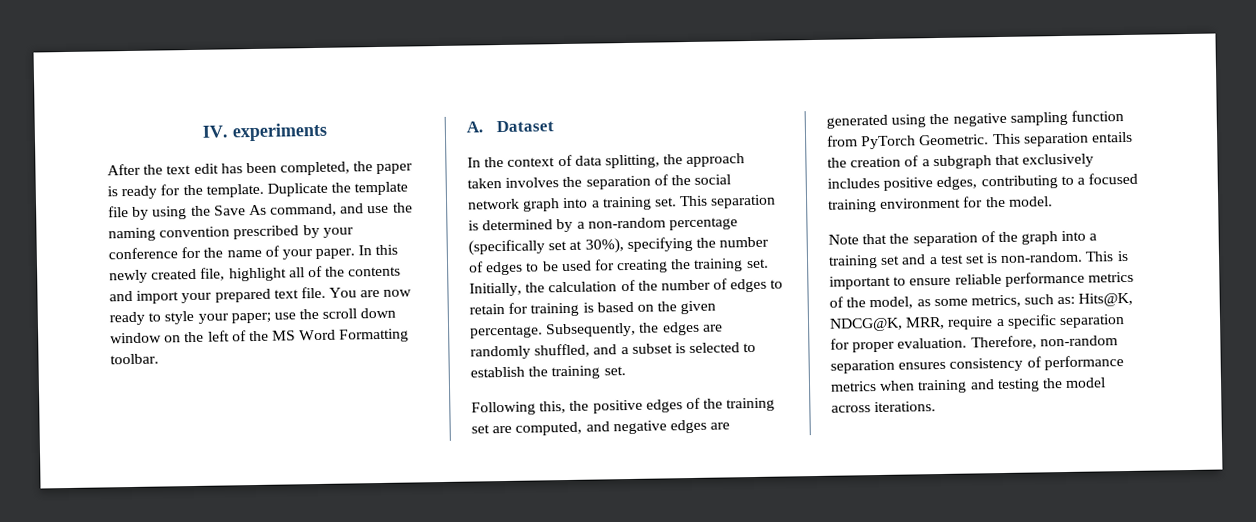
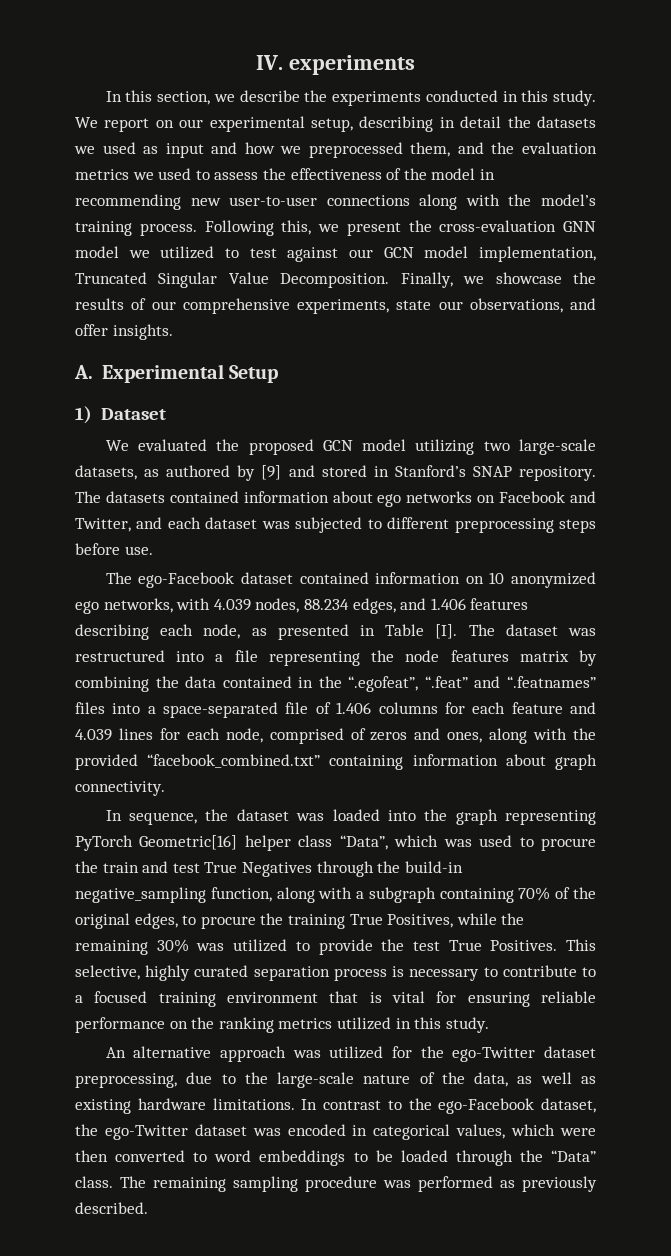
- After the text edit has been completed, the paper is ready for the template. Duplicate the template file by using the Save As command, and use the naming convention prescribed by your conference for the name of your paper. In this newly created file, highlight all of the contents and import your prepared text file. You are now ready to style your paper; use the scroll down window on the left of the MS Word Formatting toolbar.
- A. Dataset
- In the context of data splitting, the approach taken involves the separation of the social network graph into a training set. This separation is determined by a non-random percentage (specifically set at 30%), specifying the number of edges to be used for creating the training set. Initially, the calculation of the number of edges to retain for training is based on the given percentage. Subsequently, the edges are randomly shuffled, and a subset is selected to establish the training set.
- Following this, the positive edges of the training set are computed, and negative edges are generated using the negative sampling function from PyTorch Geometric. This separation entails the creation of a subgraph that exclusively includes positive edges, contributing to a focused training environment for the model.
- Note that the separation of the graph into a training set and a test set is non-random. This is important to ensure reliable performance metrics of the model, as some metrics, such as: Hits@K, NDCG@K, MRR, require a specific separation for proper evaluation. Therefore, non-random separation ensures consistency of performance metrics when training and testing the model across iterations.
+ In this section, we describe the experiments conducted in this study. We report on our experimental setup, describing in detail the datasets we used as input and how we preprocessed them, and the evaluation metrics we used to assess the effectiveness of the model in recommending new user-to-user connections along with the model’s training process. Following this, we present the cross-evaluation GNN model we utilized to test against our GCN model implementation, Truncated Singular Value Decomposition. Finally, we showcase the results of our comprehensive experiments, state our observations, and offer insights.
+ A. Experimental Setup
+ 1) Dataset
+ We evaluated the proposed GCN model utilizing two large-scale datasets, as authored by [9] and stored in Stanford’s SNAP repository. The datasets contained information about ego networks on Facebook and Twitter, and each dataset was subjected to different preprocessing steps before use.
+ The ego-Facebook dataset contained information on 10 anonymized ego networks, with 4.039 nodes, 88.234 edges, and 1.406 features describing each node, as presented in Table [I]. The dataset was restructured into a file representing the node features matrix by combining the data contained in the “.egofeat”, “.feat” and “.featnames” files into a space-separated file of 1.406 columns for each feature and 4.039 lines for each node, comprised of zeros and ones, along with the provided “facebook_combined.txt” containing information about graph connectivity.
+ In sequence, the dataset was loaded into the graph representing PyTorch Geometric[16] helper class “Data”, which was used to procure the train and test True Negatives through the build-in negative_sampling function, along with a subgraph containing 70% of the original edges, to procure the training True Positives, while the remaining 30% was utilized to provide the test True Positives. This selective, highly curated separation process is necessary to contribute to a focused training environment that is vital for ensuring reliable performance on the ranking metrics utilized in this study.
+ An alternative approach was utilized for the ego-Twitter dataset preprocessing, due to the large-scale nature of the data, as well as existing hardware limitations. In contrast to the ego-Facebook dataset, the ego-Twitter dataset was encoded in categorical values, which were then converted to word embeddings to be loaded through the “Data” class. The remaining sampling procedure was performed as previously described.

